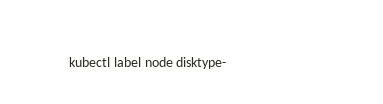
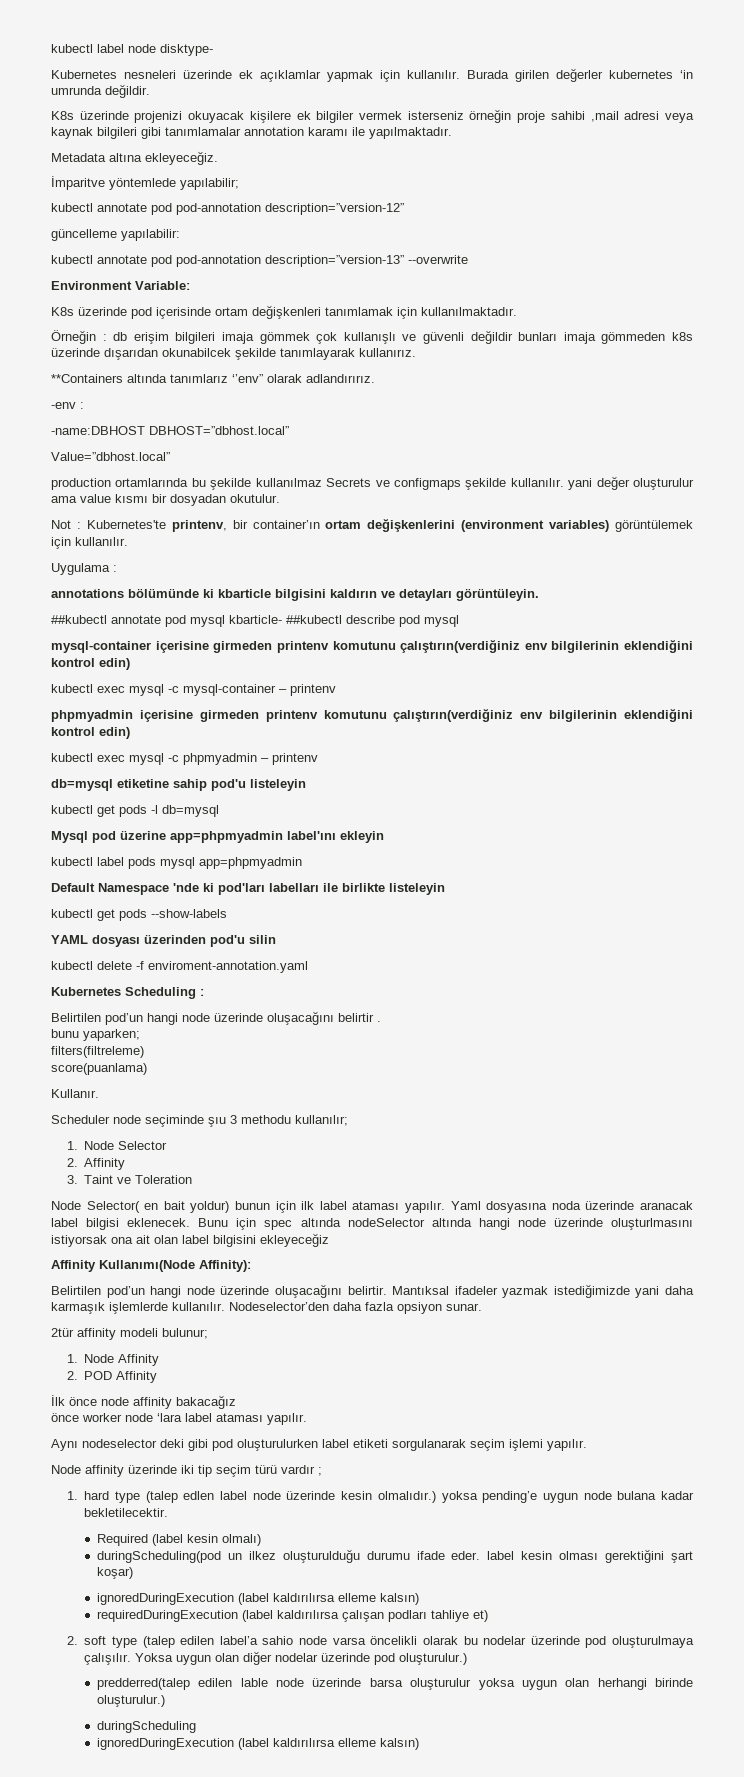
+ Kubernetes nesneleri üzerinde ek açıklamlar yapmak için kullanılır. Burada girilen değerler kubernetes ‘in umrunda değildir.
+ K8s üzerinde projenizi okuyacak kişilere ek bilgiler vermek isterseniz örneğin proje sahibi ,mail adresi veya kaynak bilgileri gibi tanımlamalar annotation karamı ile yapılmaktadır.
+ Metadata altına ekleyeceğiz.
+ İmparitve yöntemlede yapılabilir;
+ kubectl annotate pod pod-annotation description=”version-12”
+ güncelleme yapılabilir:
+ kubectl annotate pod pod-annotation description=”version-13” --overwrite
+ Environment Variable:
+ K8s üzerinde pod içerisinde ortam değişkenleri tanımlamak için kullanılmaktadır.
+ Örneğin : db erişim bilgileri imaja gömmek çok kullanışlı ve güvenli değildir bunları imaja gömmeden k8s üzerinde dışarıdan okunabilcek şekilde tanımlayarak kullanırız.
+ **Containers altında tanımlarız ‘’env” olarak adlandırırız.
+ -env :
+ -name:DBHOST DBHOST=”dbhost.local”
+ Value=”dbhost.local”
+ production ortamlarında bu şekilde kullanılmaz Secrets ve configmaps şekilde kullanılır. yani değer oluşturulur ama value kısmı bir dosyadan okutulur.
+ Not : Kubernetes'te printenv, bir container’ın ortam değişkenlerini (environment variables) görüntülemek için kullanılır.
+ Uygulama :
+ annotations bölümünde ki kbarticle bilgisini kaldırın ve detayları görüntüleyin.
+ ##kubectl annotate pod mysql kbarticle- ##kubectl describe pod mysql
+ mysql-container içerisine girmeden printenv komutunu çalıştırın(verdiğiniz env bilgilerinin eklendiğini kontrol edin)
+ kubectl exec mysql -c mysql-container – printenv
+ phpmyadmin içerisine girmeden printenv komutunu çalıştırın(verdiğiniz env bilgilerinin eklendiğini kontrol edin)
+ kubectl exec mysql -c phpmyadmin – printenv
+ db=mysql etiketine sahip pod'u listeleyin
+ kubectl get pods -l db=mysql
+ Mysql pod üzerine app=phpmyadmin label'ını ekleyin
+ kubectl label pods mysql app=phpmyadmin
+ Default Namespace 'nde ki pod'ları labelları ile birlikte listeleyin
+ kubectl get pods --show-labels
+ YAML dosyası üzerinden pod'u silin
+ kubectl delete -f enviroment-annotation.yaml
+ Kubernetes Scheduling :
+ Belirtilen pod’un hangi node üzerinde oluşacağını belirtir .
+ bunu yaparken;
+ filters(filtreleme)
+ score(puanlama)
+ Kullanır.
+ Scheduler node seçiminde şıu 3 methodu kullanılır;
+ 1. Node Selector
+ 2. Affinity
+ 3. Taint ve Toleration
+ Node Selector( en bait yoldur) bunun için ilk label ataması yapılır. Yaml dosyasına noda üzerinde aranacak label bilgisi eklenecek. Bunu için spec altında nodeSelector altında hangi node üzerinde oluşturlmasını istiyorsak ona ait olan label bilgisini ekleyeceğiz
+ Affinity Kullanımı(Node Affinity):
+ Belirtilen pod’un hangi node üzerinde oluşacağını belirtir. Mantıksal ifadeler yazmak istediğimizde yani daha karmaşık işlemlerde kullanılır. Nodeselector’den daha fazla opsiyon sunar.
+ 2tür affinity modeli bulunur;
+ 1. Node Affinity
+ 2. POD Affinity
+ İlk önce node affinity bakacağız
+ önce worker node ‘lara label ataması yapılır.
+ Aynı nodeselector deki gibi pod oluşturulurken label etiketi sorgulanarak seçim işlemi yapılır.
+ Node affinity üzerinde iki tip seçim türü vardır ;
+ 1. hard type (talep edlen label node üzerinde kesin olmalıdır.) yoksa pending’e uygun node bulana kadar bekletilecektir.
+ Required (label kesin olmalı)
+ duringScheduling(pod un ilkez oluşturulduğu durumu ifade eder. label kesin olması gerektiğini şart koşar)
+ ignoredDuringExecution (label kaldırılırsa elleme kalsın)
+ requiredDuringExecution (label kaldırılırsa çalışan podları tahliye et)
+ 2. soft type (talep edilen label’a sahio node varsa öncelikli olarak bu nodelar üzerinde pod oluşturulmaya çalışılır. Yoksa uygun olan diğer nodelar üzerinde pod oluşturulur.)
+ predderred(talep edilen lable node üzerinde barsa oluşturulur yoksa uygun olan herhangi birinde oluşturulur.)
+ duringScheduling
+ ignoredDuringExecution (label kaldırılırsa elleme kalsın)

